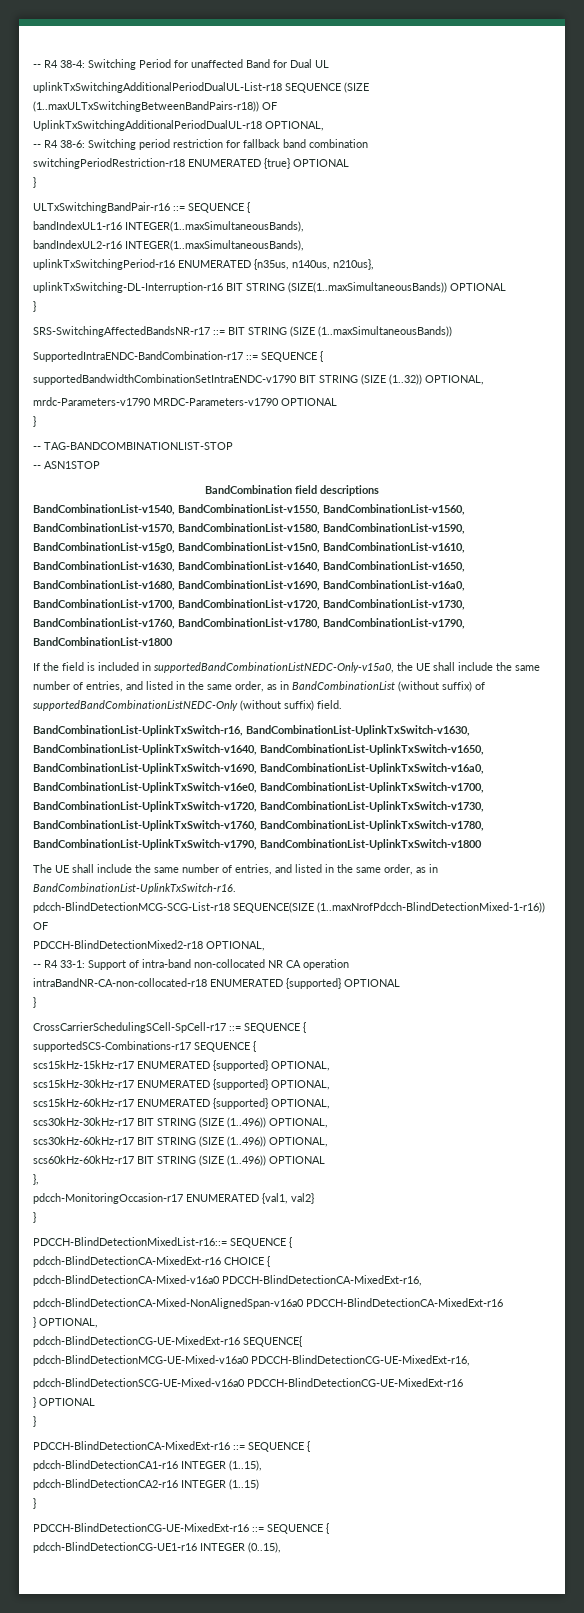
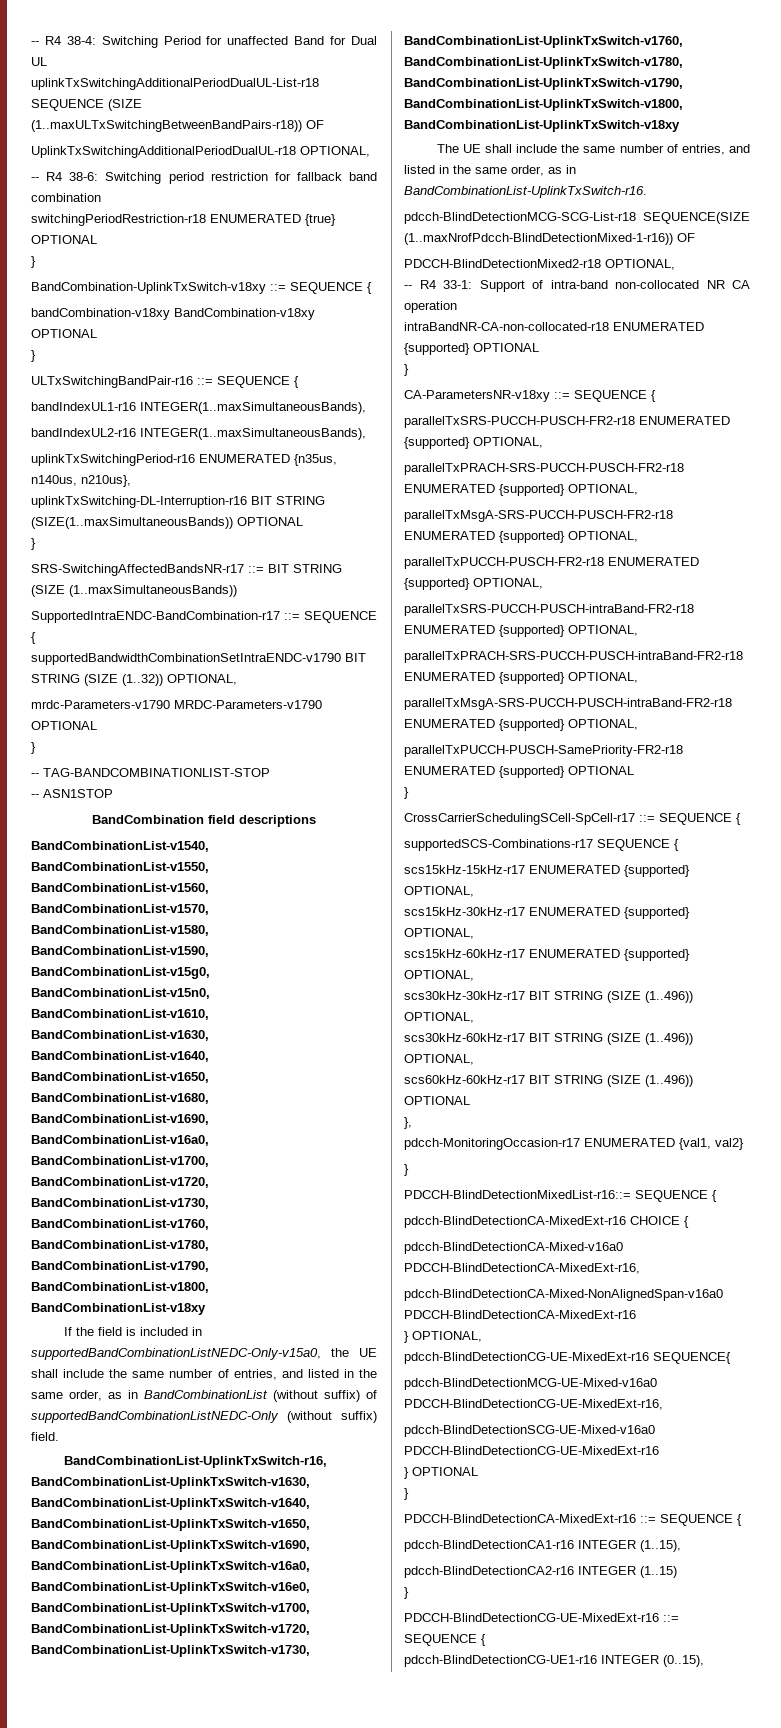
+ BandCombination-UplinkTxSwitch-v18xy ::= SEQUENCE {
+ bandCombination-v18xy BandCombination-v18xy OPTIONAL
+ }
- BandCombinationList-v1540, BandCombinationList-v1550, BandCombinationList-v1560, BandCombinationList-v1570, BandCombinationList-v1580, BandCombinationList-v1590, BandCombinationList-v15g0, BandCombinationList-v15n0, BandCombinationList-v1610, BandCombinationList-v1630, BandCombinationList-v1640, BandCombinationList-v1650, BandCombinationList-v1680, BandCombinationList-v1690, BandCombinationList-v16a0, BandCombinationList-v1700, BandCombinationList-v1720, BandCombinationList-v1730, BandCombinationList-v1760, BandCombinationList-v1780, BandCombinationList-v1790, BandCombinationList-v1800
+ BandCombinationList-v1540, BandCombinationList-v1550, BandCombinationList-v1560, BandCombinationList-v1570, BandCombinationList-v1580, BandCombinationList-v1590, BandCombinationList-v15g0, BandCombinationList-v15n0, BandCombinationList-v1610, BandCombinationList-v1630, BandCombinationList-v1640, BandCombinationList-v1650, BandCombinationList-v1680, BandCombinationList-v1690, BandCombinationList-v16a0, BandCombinationList-v1700, BandCombinationList-v1720, BandCombinationList-v1730, BandCombinationList-v1760, BandCombinationList-v1780, BandCombinationList-v1790, BandCombinationList-v1800, BandCombinationList-v18xy
- BandCombinationList-UplinkTxSwitch-r16, BandCombinationList-UplinkTxSwitch-v1630, BandCombinationList-UplinkTxSwitch-v1640, BandCombinationList-UplinkTxSwitch-v1650, BandCombinationList-UplinkTxSwitch-v1690, BandCombinationList-UplinkTxSwitch-v16a0, BandCombinationList-UplinkTxSwitch-v16e0, BandCombinationList-UplinkTxSwitch-v1700, BandCombinationList-UplinkTxSwitch-v1720, BandCombinationList-UplinkTxSwitch-v1730, BandCombinationList-UplinkTxSwitch-v1760, BandCombinationList-UplinkTxSwitch-v1780, BandCombinationList-UplinkTxSwitch-v1790, BandCombinationList-UplinkTxSwitch-v1800
+ BandCombinationList-UplinkTxSwitch-r16, BandCombinationList-UplinkTxSwitch-v1630, BandCombinationList-UplinkTxSwitch-v1640, BandCombinationList-UplinkTxSwitch-v1650, BandCombinationList-UplinkTxSwitch-v1690, BandCombinationList-UplinkTxSwitch-v16a0, BandCombinationList-UplinkTxSwitch-v16e0, BandCombinationList-UplinkTxSwitch-v1700, BandCombinationList-UplinkTxSwitch-v1720, BandCombinationList-UplinkTxSwitch-v1730, BandCombinationList-UplinkTxSwitch-v1760, BandCombinationList-UplinkTxSwitch-v1780, BandCombinationList-UplinkTxSwitch-v1790, BandCombinationList-UplinkTxSwitch-v1800, BandCombinationList-UplinkTxSwitch-v18xy
+ CA-ParametersNR-v18xy ::= SEQUENCE {
+ parallelTxSRS-PUCCH-PUSCH-FR2-r18 ENUMERATED {supported} OPTIONAL,
+ parallelTxPRACH-SRS-PUCCH-PUSCH-FR2-r18 ENUMERATED {supported} OPTIONAL,
+ parallelTxMsgA-SRS-PUCCH-PUSCH-FR2-r18 ENUMERATED {supported} OPTIONAL,
+ parallelTxPUCCH-PUSCH-FR2-r18 ENUMERATED {supported} OPTIONAL,
+ parallelTxSRS-PUCCH-PUSCH-intraBand-FR2-r18 ENUMERATED {supported} OPTIONAL,
+ parallelTxPRACH-SRS-PUCCH-PUSCH-intraBand-FR2-r18 ENUMERATED {supported} OPTIONAL,
+ parallelTxMsgA-SRS-PUCCH-PUSCH-intraBand-FR2-r18 ENUMERATED {supported} OPTIONAL,
+ parallelTxPUCCH-PUSCH-SamePriority-FR2-r18 ENUMERATED {supported} OPTIONAL
+ }

